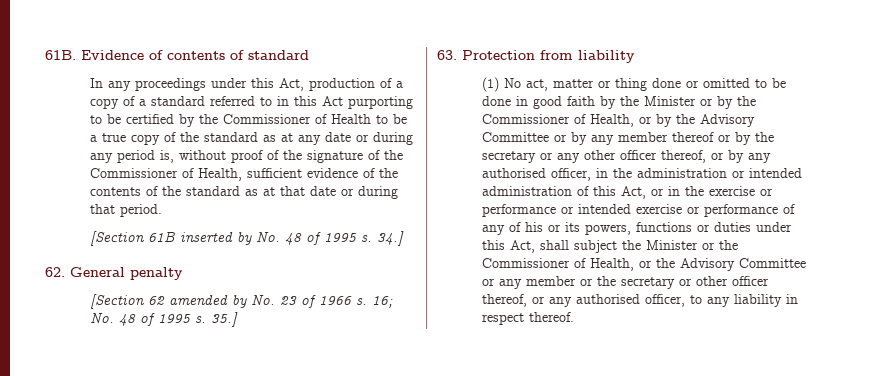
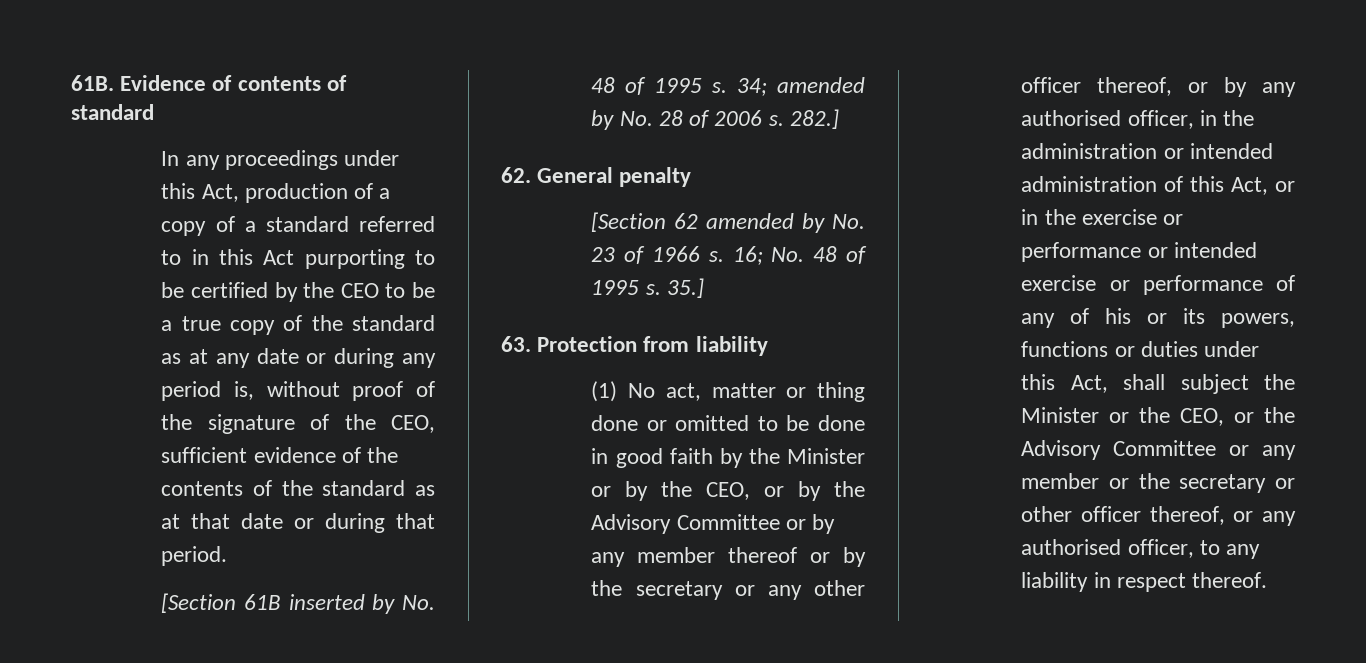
- In any proceedings under this Act, production of a copy of a standard referred to in this Act purporting to be certified by the Commissioner of Health to be a true copy of the standard as at any date or during any period is, without proof of the signature of the Commissioner of Health, sufficient evidence of the contents of the standard as at that date or during that period.
+ In any proceedings under this Act, production of a copy of a standard referred to in this Act purporting to be certified by the CEO to be a true copy of the standard as at any date or during any period is, without proof of the signature of the CEO, sufficient evidence of the contents of the standard as at that date or during that period.
- 34.]
+ 34; amended by No. 28 of 2006 s. 282.]
- (1) No act, matter or thing done or omitted to be done in good faith by the Minister or by the Commissioner of Health, or by the Advisory Committee or by any member thereof or by the secretary or any other officer thereof, or by any authorised officer, in the administration or intended administration of this Act, or in the exercise or performance or intended exercise or performance of any of his or its powers, functions or duties under this Act, shall subject the Minister or the Commissioner of Health, or the Advisory Committee or any member or the secretary or other officer thereof, or any authorised officer, to any liability in respect thereof.
+ (1) No act, matter or thing done or omitted to be done in good faith by the Minister or by the CEO, or by the Advisory Committee or by any member thereof or by the secretary or any other officer thereof, or by any authorised officer, in the administration or intended administration of this Act, or in the exercise or performance or intended exercise or performance of any of his or its powers, functions or duties under this Act, shall subject the Minister or the CEO, or the Advisory Committee or any member or the secretary or other officer thereof, or any authorised officer, to any liability in respect thereof.

